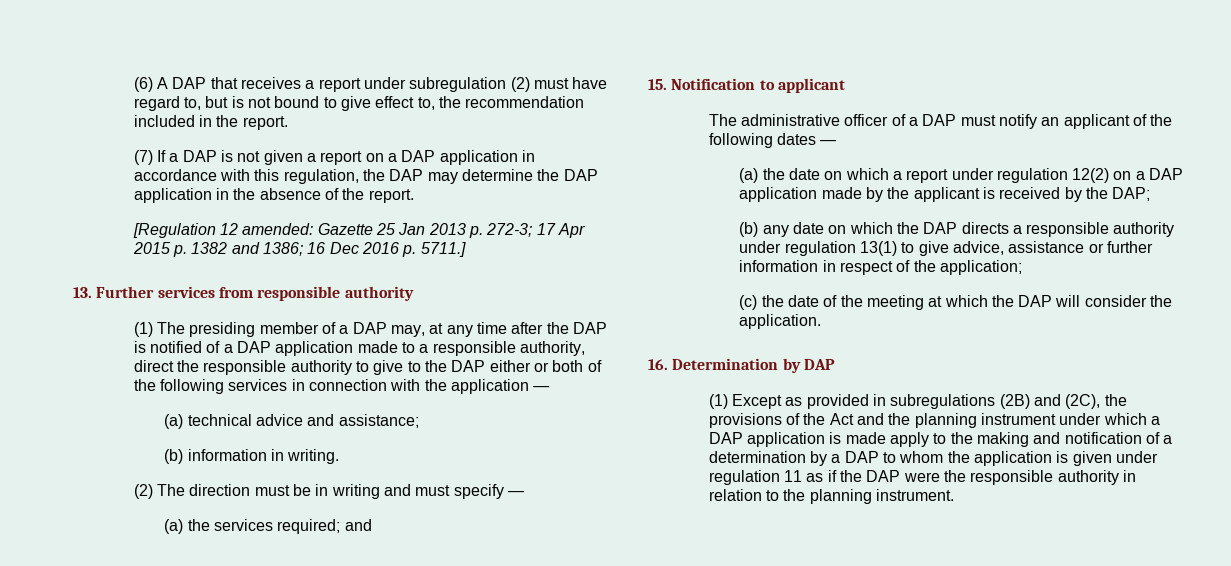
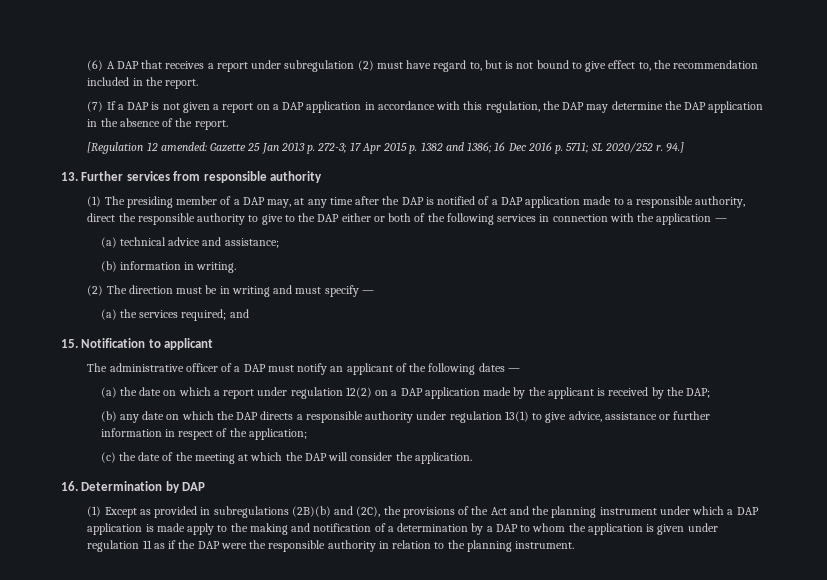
- [Regulation 12 amended: Gazette 25 Jan 2013 p. 272-3; 17 Apr 2015 p. 1382 and 1386; 16 Dec 2016 p. 5711.]
+ [Regulation 12 amended: Gazette 25 Jan 2013 p. 272-3; 17 Apr 2015 p. 1382 and 1386; 16 Dec 2016 p. 5711; SL 2020/252 r. 94.]
- (1) Except as provided in subregulations (2B) and (2C), the provisions of the Act and the planning instrument under which a DAP application is made apply to the making and notification of a determination by a DAP to whom the application is given under regulation 11 as if the DAP were the responsible authority in relation to the planning instrument.
+ (1) Except as provided in subregulations (2B)(b) and (2C), the provisions of the Act and the planning instrument under which a DAP application is made apply to the making and notification of a determination by a DAP to whom the application is given under regulation 11 as if the DAP were the responsible authority in relation to the planning instrument.

